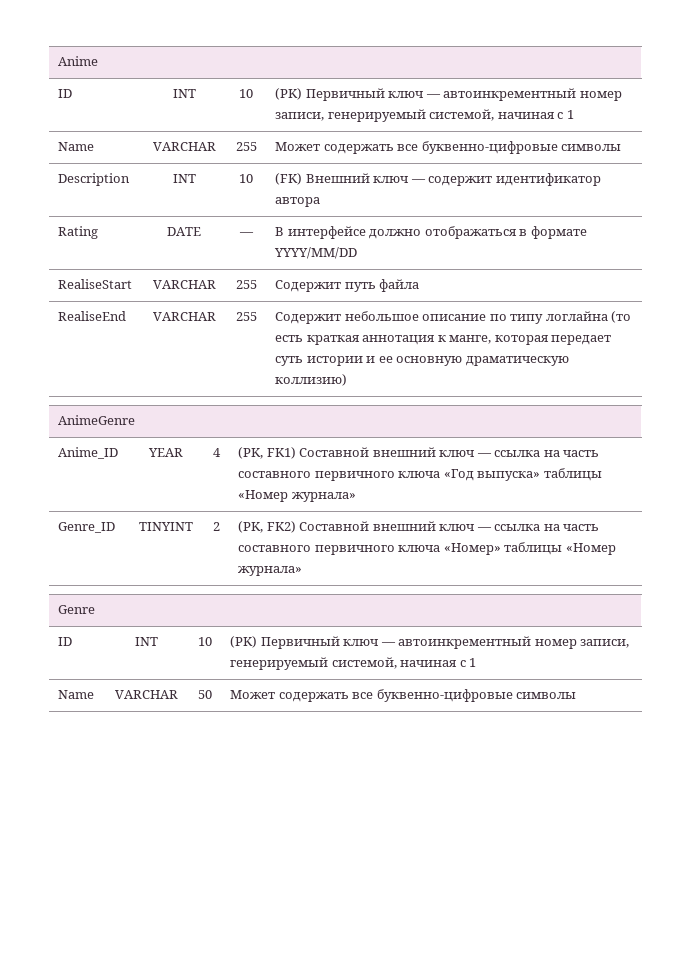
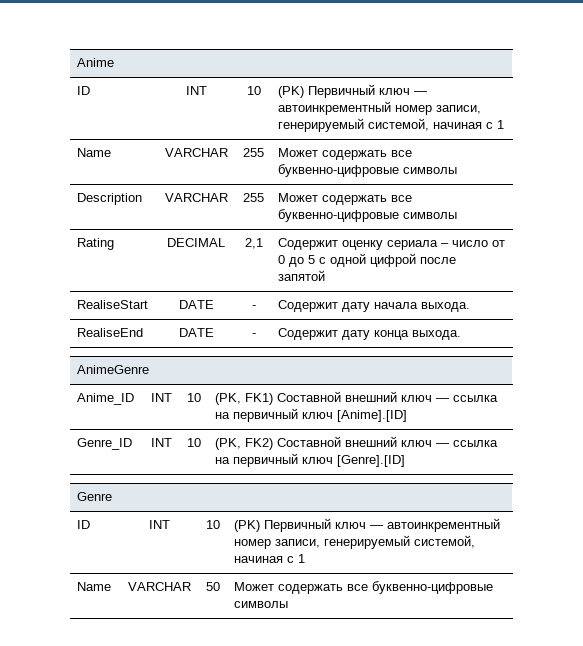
- Description | INT | 10 | (FK) Внешний ключ — содержит идентификатор автора
- Rating | DATE | — | В интерфейсе должно отображаться в формате YYYY/MM/DD
- RealiseStart | VARCHAR | 255 | Содержит путь файла
+ Description | VARCHAR | 255 | Может содержать все буквенно-цифровые символы
+ Rating | DECIMAL | 2,1 | Содержит оценку сериала – число от 0 до 5 с одной цифрой после запятой
+ RealiseStart | DATE | - | Содержит дату начала выхода.
- RealiseEnd | VARCHAR | 255 | Содержит небольшое описание по типу логлайна (то есть краткая аннотация к манге, которая передает суть истории и ее основную драматическую коллизию)
+ RealiseEnd | DATE | - | Содержит дату конца выхода.
- Anime_ID | YEAR | 4 | (PK, FK1) Составной внешний ключ — ссылка на часть составного первичного ключа «Год выпуска» таблицы «Номер журнала»
+ Anime_ID | INT | 10 | (PK, FK1) Составной внешний ключ — ссылка на первичный ключ [Anime].[ID]
- Genre_ID | TINYINT | 2 | (PK, FK2) Составной внешний ключ — ссылка на часть составного первичного ключа «Номер» таблицы «Номер журнала»
+ Genre_ID | INT | 10 | (PK, FK2) Составной внешний ключ — ссылка на первичный ключ [Genre].[ID]

